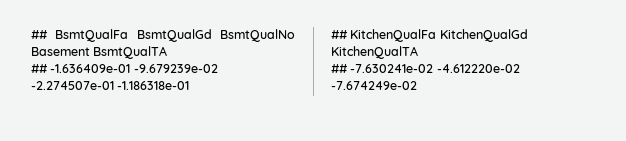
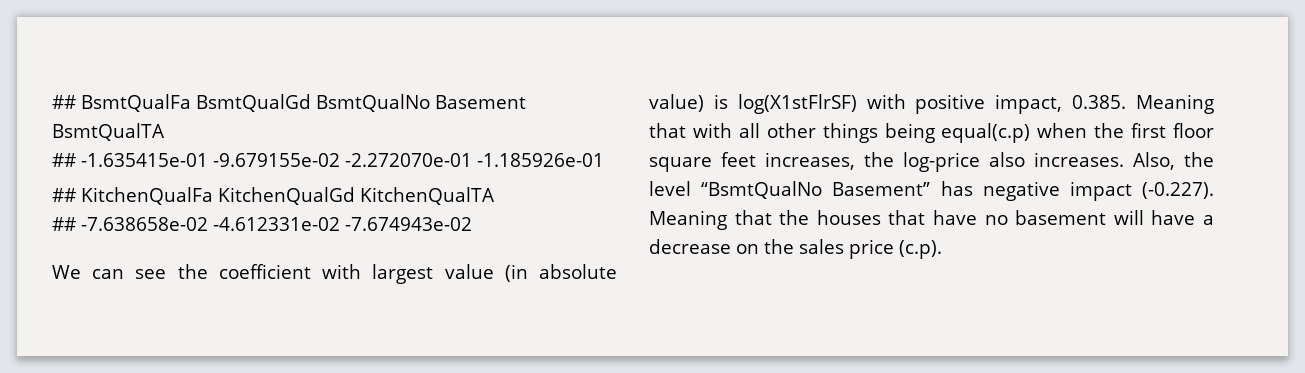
- ## -1.636409e-01 -9.679239e-02 -2.274507e-01 -1.186318e-01
+ ## -1.635415e-01 -9.679155e-02 -2.272070e-01 -1.185926e-01
- ## -7.630241e-02 -4.612220e-02 -7.674249e-02
+ ## -7.638658e-02 -4.612331e-02 -7.674943e-02
+ We can see the coefficient with largest value (in absolute value) is log(X1stFlrSF) with positive impact, 0.385. Meaning that with all other things being equal(c.p) when the first floor square feet increases, the log-price also increases. Also, the level “BsmtQualNo Basement” has negative impact (-0.227). Meaning that the houses that have no basement will have a decrease on the sales price (c.p).

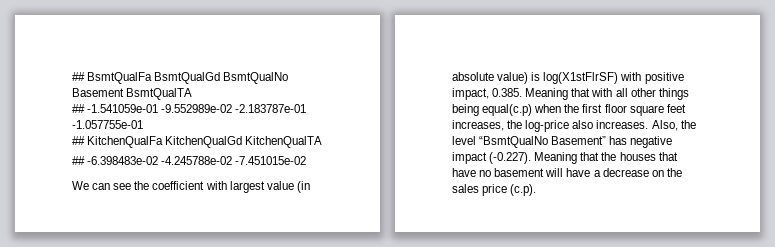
- ## -1.635415e-01 -9.679155e-02 -2.272070e-01 -1.185926e-01
+ ## -1.541059e-01 -9.552989e-02 -2.183787e-01 -1.057755e-01
- ## -7.638658e-02 -4.612331e-02 -7.674943e-02
+ ## -6.398483e-02 -4.245788e-02 -7.451015e-02

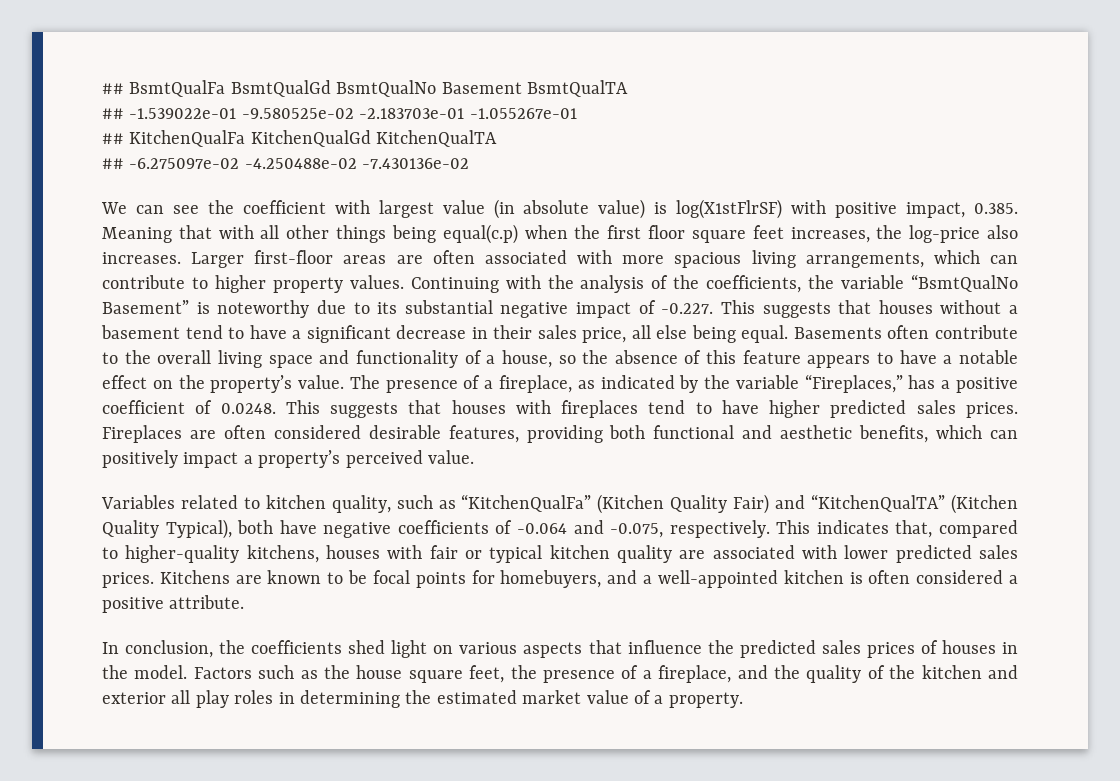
- ## -1.541059e-01 -9.552989e-02 -2.183787e-01 -1.057755e-01
+ ## -1.539022e-01 -9.580525e-02 -2.183703e-01 -1.055267e-01
- ## -6.398483e-02 -4.245788e-02 -7.451015e-02
+ ## -6.275097e-02 -4.250488e-02 -7.430136e-02
- Also, the level “BsmtQualNo Basement” has negative impact (-0.227). Meaning that the houses that have no basement will have a decrease on the sales price (c.p).
+ Larger first-floor areas are often associated with more spacious living arrangements, which can contribute to higher property values. Continuing with the analysis of the coefficients, the variable “BsmtQualNo Basement” is noteworthy due to its substantial negative impact of -0.227. This suggests that houses without a basement tend to have a significant decrease in their sales price, all else being equal. Basements often contribute to the overall living space and functionality of a house, so the absence of this feature appears to have a notable effect on the property’s value. The presence of a fireplace, as indicated by the variable “Fireplaces,” has a positive coefficient of 0.0248. This suggests that houses with fireplaces tend to have higher predicted sales prices. Fireplaces are often considered desirable features, providing both functional and aesthetic benefits, which can positively impact a property’s perceived value.
+ Variables related to kitchen quality, such as “KitchenQualFa” (Kitchen Quality Fair) and “KitchenQualTA” (Kitchen Quality Typical), both have negative coefficients of -0.064 and -0.075, respectively. This indicates that, compared to higher-quality kitchens, houses with fair or typical kitchen quality are associated with lower predicted sales prices. Kitchens are known to be focal points for homebuyers, and a well-appointed kitchen is often considered a positive attribute.
+ In conclusion, the coefficients shed light on various aspects that influence the predicted sales prices of houses in the model. Factors such as the house square feet, the presence of a fireplace, and the quality of the kitchen and exterior all play roles in determining the estimated market value of a property.

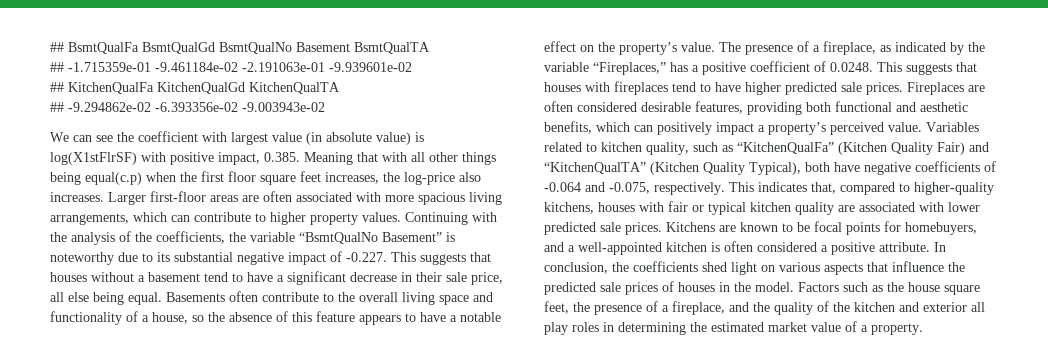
- ## -1.539022e-01 -9.580525e-02 -2.183703e-01 -1.055267e-01
+ ## -1.715359e-01 -9.461184e-02 -2.191063e-01 -9.939601e-02
- ## -6.275097e-02 -4.250488e-02 -7.430136e-02
+ ## -9.294862e-02 -6.393356e-02 -9.003943e-02
- Continuing with the analysis of the coefficients, the variable “BsmtQualNo Basement” is noteworthy due to its substantial negative impact of -0.227. This suggests that houses without a basement tend to have a significant decrease in their sales price, all else being equal.
+ Continuing with the analysis of the coefficients, the variable “BsmtQualNo Basement” is noteworthy due to its substantial negative impact of -0.227. This suggests that houses without a basement tend to have a significant decrease in their sale price, all else being equal.
- The presence of a fireplace, as indicated by the variable “Fireplaces,” has a positive coefficient of 0.0248. This suggests that houses with fireplaces tend to have higher predicted sales prices.
+ The presence of a fireplace, as indicated by the variable “Fireplaces,” has a positive coefficient of 0.0248. This suggests that houses with fireplaces tend to have higher predicted sale prices.
- Fireplaces are often considered desirable features, providing both functional and aesthetic benefits, which can positively impact a property’s perceived value.
- Variables related to kitchen quality, such as “KitchenQualFa” (Kitchen Quality Fair) and “KitchenQualTA” (Kitchen Quality Typical), both have negative coefficients of -0.064 and -0.075, respectively.
+ Fireplaces are often considered desirable features, providing both functional and aesthetic benefits, which can positively impact a property’s perceived value. Variables related to kitchen quality, such as “KitchenQualFa” (Kitchen Quality Fair) and “KitchenQualTA” (Kitchen Quality Typical), both have negative coefficients of -0.064 and -0.075, respectively.
- This indicates that, compared to higher-quality kitchens, houses with fair or typical kitchen quality are associated with lower predicted sales prices.
+ This indicates that, compared to higher-quality kitchens, houses with fair or typical kitchen quality are associated with lower predicted sale prices.
- Kitchens are known to be focal points for homebuyers, and a well-appointed kitchen is often considered a positive attribute.
- In conclusion, the coefficients shed light on various aspects that influence the predicted sales prices of houses in the model.
+ Kitchens are known to be focal points for homebuyers, and a well-appointed kitchen is often considered a positive attribute. In conclusion, the coefficients shed light on various aspects that influence the predicted sale prices of houses in the model.

